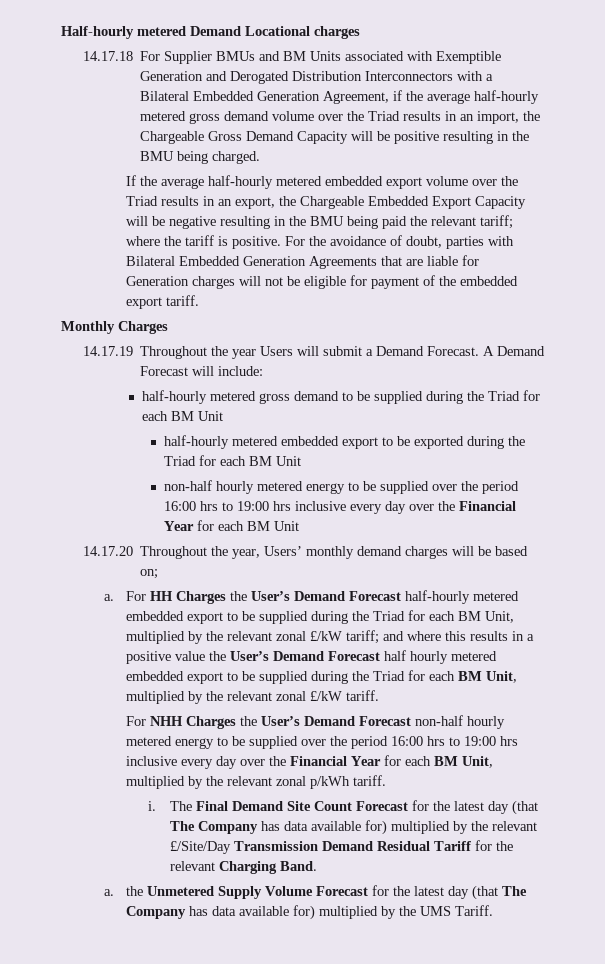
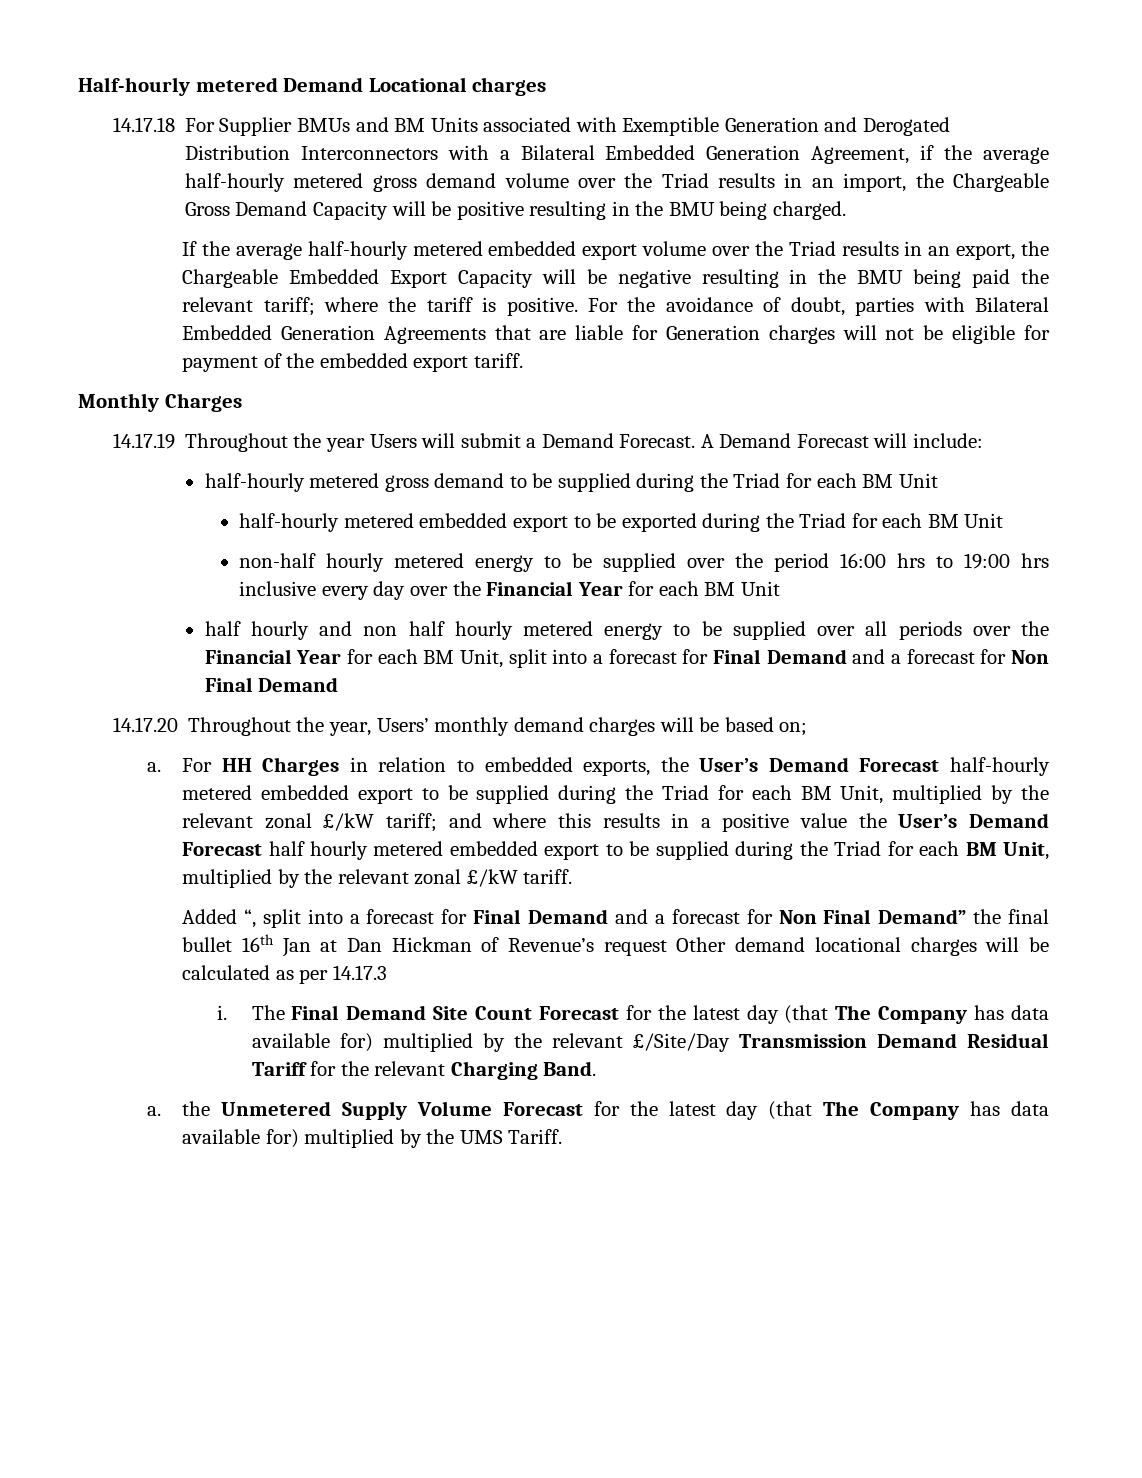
+ half hourly and non half hourly metered energy to be supplied over all periods over the Financial Year for each BM Unit, split into a forecast for Final Demand and a forecast for Non Final Demand
- For HH Charges the User’s Demand Forecast half-hourly metered embedded export to be supplied during the Triad for each BM Unit, multiplied by the relevant zonal £/kW tariff;
+ For HH Charges in relation to embedded exports, the User’s Demand Forecast half-hourly metered embedded export to be supplied during the Triad for each BM Unit, multiplied by the relevant zonal £/kW tariff;
- For NHH Charges the User’s Demand Forecast non-half hourly metered energy to be supplied over the period 16:00 hrs to 19:00 hrs inclusive every day over the Financial Year for each BM Unit, multiplied by the relevant zonal p/kWh tariff.
+ Added “, split into a forecast for Final Demand and a forecast for Non Final Demand” the final bullet 16th Jan at Dan Hickman of Revenue’s request Other demand locational charges will be calculated as per 14.17.3

